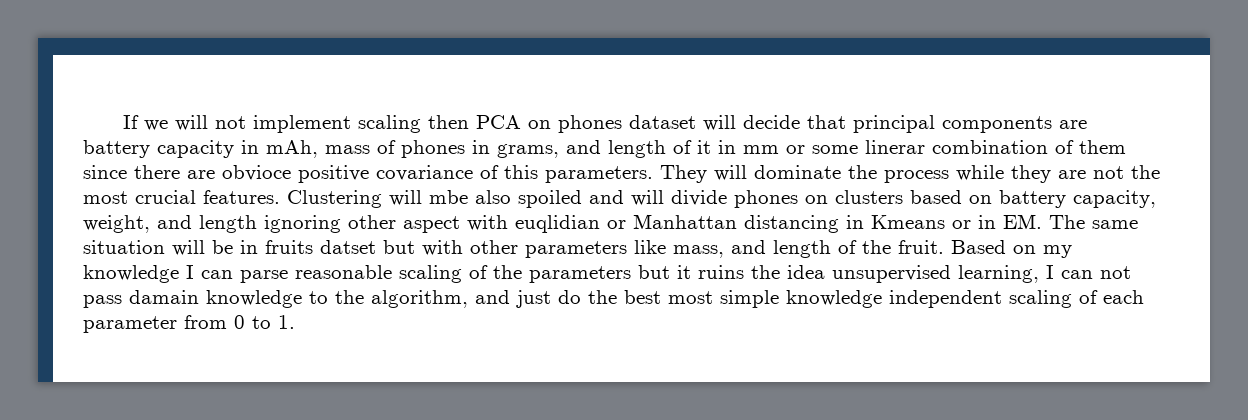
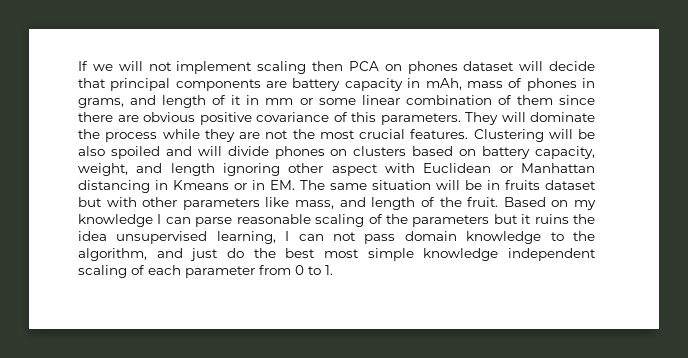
- If we will not implement scaling then PCA on phones dataset will decide that principal components are battery capacity in mAh, mass of phones in grams, and length of it in mm or some linerar combination of them since there are obvioce positive covariance of this parameters.
+ If we will not implement scaling then PCA on phones dataset will decide that principal components are battery capacity in mAh, mass of phones in grams, and length of it in mm or some linear combination of them since there are obvious positive covariance of this parameters.
- Clustering will mbe also spoiled and will divide phones on clusters based on battery capacity, weight, and length ignoring other aspect with euqlidian or Manhattan distancing in Kmeans or in EM. The same situation will be in fruits datset but with other parameters like mass, and length of the fruit.
+ Clustering will be also spoiled and will divide phones on clusters based on battery capacity, weight, and length ignoring other aspect with Euclidean or Manhattan distancing in Kmeans or in EM. The same situation will be in fruits dataset but with other parameters like mass, and length of the fruit.
- Based on my knowledge I can parse reasonable scaling of the parameters but it ruins the idea unsupervised learning, I can not pass damain knowledge to the algorithm, and just do the best most simple knowledge independent scaling of each parameter from 0 to 1.
+ Based on my knowledge I can parse reasonable scaling of the parameters but it ruins the idea unsupervised learning, I can not pass domain knowledge to the algorithm, and just do the best most simple knowledge independent scaling of each parameter from 0 to 1.

